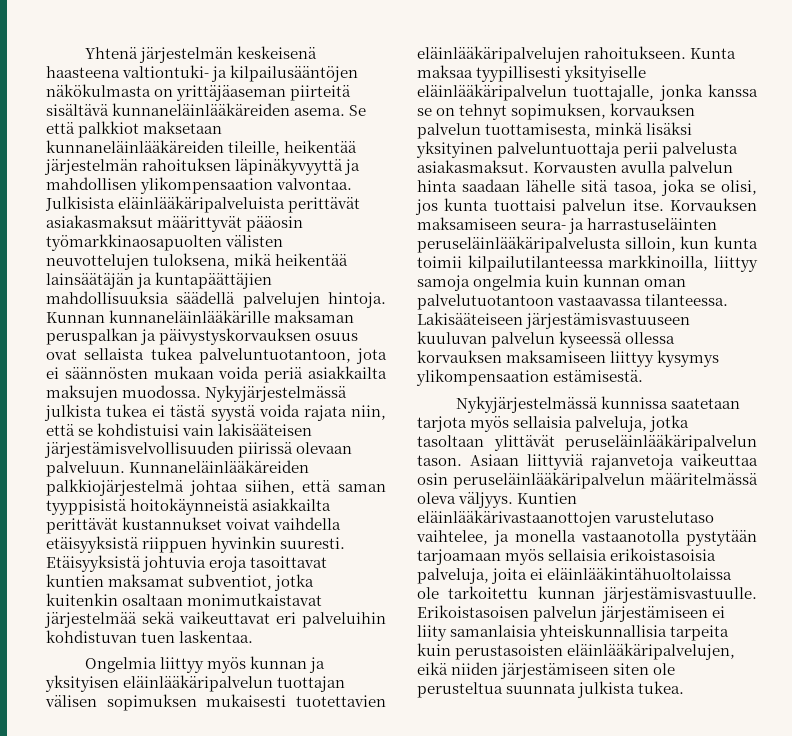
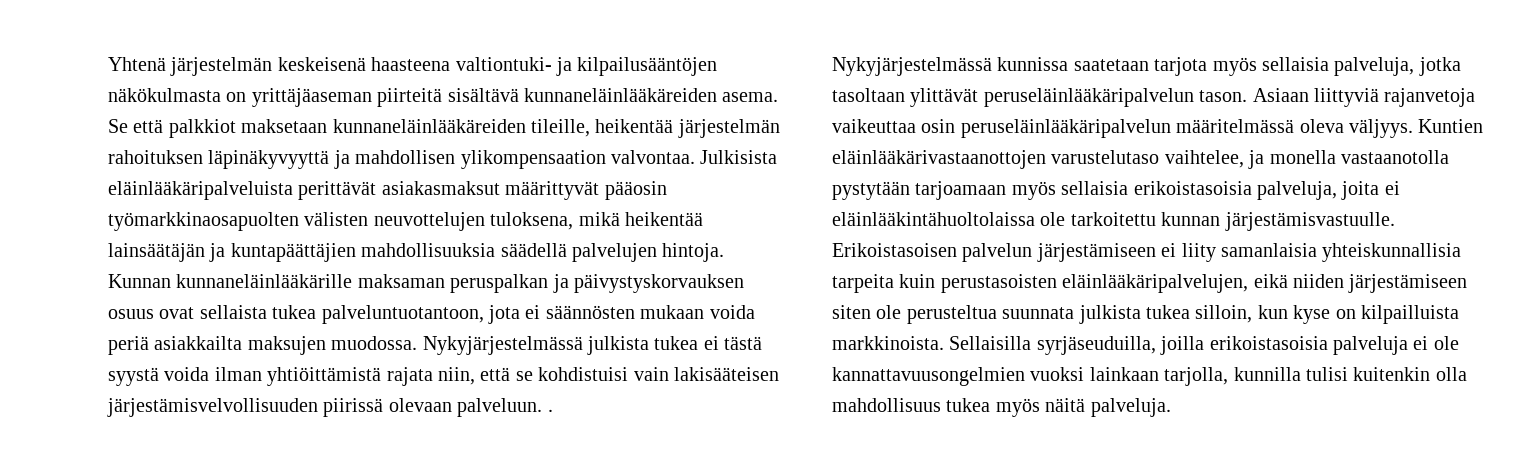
- Nykyjärjestelmässä julkista tukea ei tästä syystä voida rajata niin, että se kohdistuisi vain lakisääteisen järjestämisvelvollisuuden piirissä olevaan palveluun. Kunnaneläinlääkäreiden palkkiojärjestelmä johtaa siihen, että saman tyyppisistä hoitokäynneistä asiakkailta perittävät kustannukset voivat vaihdella etäisyyksistä riippuen hyvinkin suuresti. Etäisyyksistä johtuvia eroja tasoittavat kuntien maksamat subventiot, jotka kuitenkin osaltaan monimutkaistavat järjestelmää sekä vaikeuttavat eri palveluihin kohdistuvan tuen laskentaa.
- Ongelmia liittyy myös kunnan ja yksityisen eläinlääkäripalvelun tuottajan välisen sopimuksen mukaisesti tuotettavien eläinlääkäripalvelujen rahoitukseen. Kunta maksaa tyypillisesti yksityiselle eläinlääkäripalvelun tuottajalle, jonka kanssa se on tehnyt sopimuksen, korvauksen palvelun tuottamisesta, minkä lisäksi yksityinen palveluntuottaja perii palvelusta asiakasmaksut. Korvausten avulla palvelun hinta saadaan lähelle sitä tasoa, joka se olisi, jos kunta tuottaisi palvelun itse. Korvauksen maksamiseen seura- ja harrastuseläinten peruseläinlääkäripalvelusta silloin, kun kunta toimii kilpailutilanteessa markkinoilla, liittyy samoja ongelmia kuin kunnan oman palvelutuotantoon vastaavassa tilanteessa. Lakisääteiseen järjestämisvastuuseen kuuluvan palvelun kyseessä ollessa korvauksen maksamiseen liittyy kysymys ylikompensaation estämisestä.
+ Nykyjärjestelmässä julkista tukea ei tästä syystä voida ilman yhtiöittämistä rajata niin, että se kohdistuisi vain lakisääteisen järjestämisvelvollisuuden piirissä olevaan palveluun. .
- Erikoistasoisen palvelun järjestämiseen ei liity samanlaisia yhteiskunnallisia tarpeita kuin perustasoisten eläinlääkäripalvelujen, eikä niiden järjestämiseen siten ole perusteltua suunnata julkista tukea.
+ Erikoistasoisen palvelun järjestämiseen ei liity samanlaisia yhteiskunnallisia tarpeita kuin perustasoisten eläinlääkäripalvelujen, eikä niiden järjestämiseen siten ole perusteltua suunnata julkista tukea silloin, kun kyse on kilpailluista markkinoista. Sellaisilla syrjäseuduilla, joilla erikoistasoisia palveluja ei ole kannattavuusongelmien vuoksi lainkaan tarjolla, kunnilla tulisi kuitenkin olla mahdollisuus tukea myös näitä palveluja.

